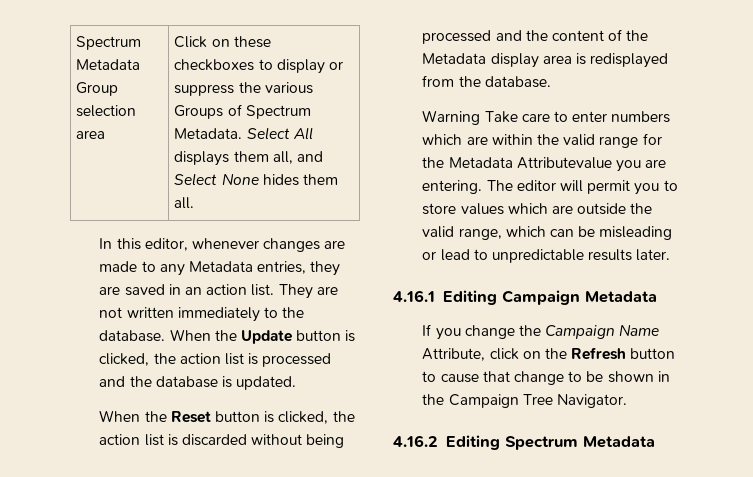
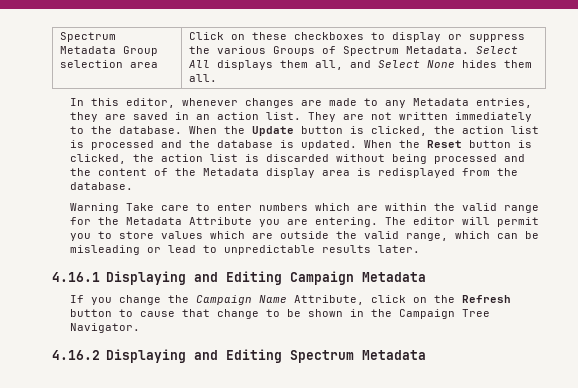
- When the Update button is clicked, the action list is processed and the database is updated.
- When the Reset button is clicked, the action list is discarded without being processed and the content of the Metadata display area is redisplayed from the database.
+ When the Update button is clicked, the action list is processed and the database is updated. When the Reset button is clicked, the action list is discarded without being processed and the content of the Metadata display area is redisplayed from the database.
- Warning Take care to enter numbers which are within the valid range for the Metadata Attributevalue you are entering.
+ Warning Take care to enter numbers which are within the valid range for the Metadata Attribute you are entering.
- 4.16.1 Editing Campaign Metadata
+ 4.16.1 Displaying and Editing Campaign Metadata
- 4.16.2 Editing Spectrum Metadata
+ 4.16.2 Displaying and Editing Spectrum Metadata

